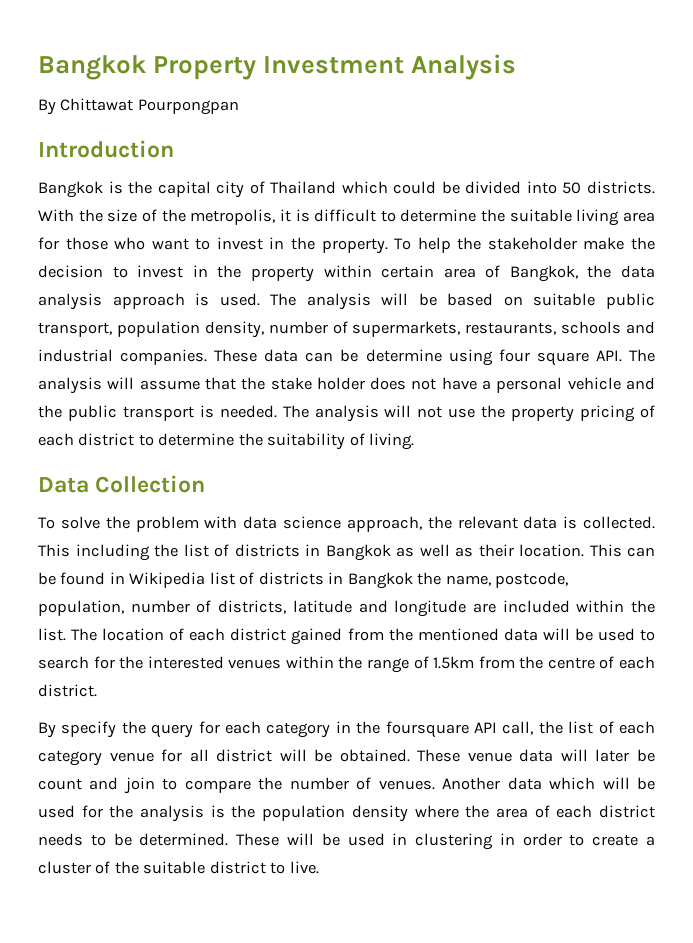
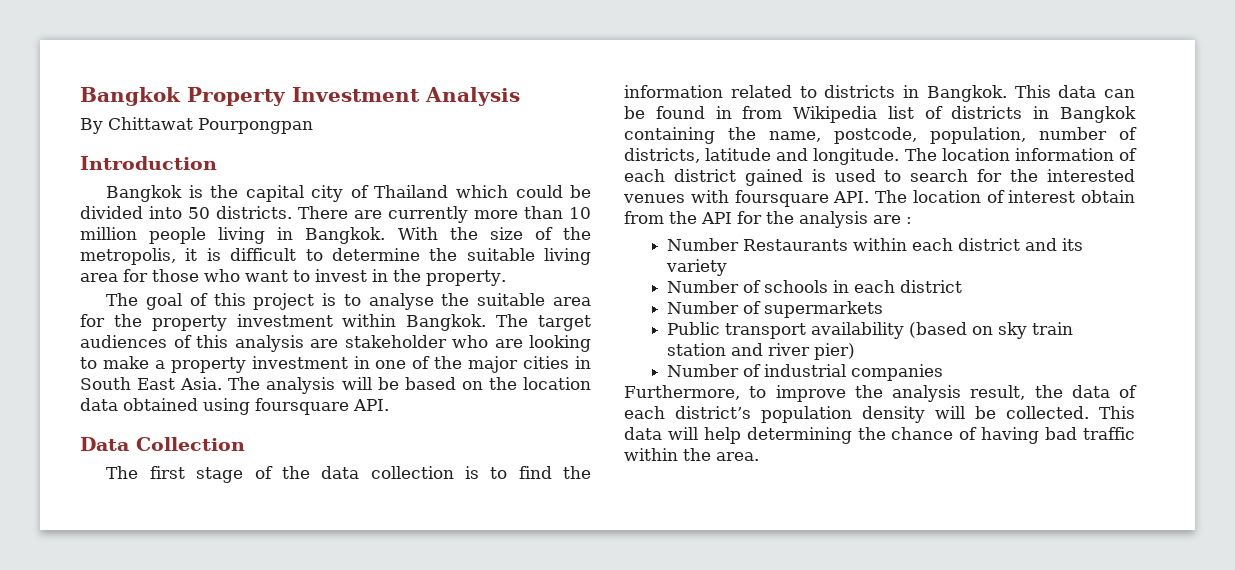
+ There are currently more than 10 million people living in Bangkok.
- With the size of the metropolis, it is difficult to determine the suitable living area for those who want to invest in the property. To help the stakeholder make the decision to invest in the property within certain area of Bangkok, the data analysis approach is used.
+ With the size of the metropolis, it is difficult to determine the suitable living area for those who want to invest in the property.
+ The goal of this project is to analyse the suitable area for the property investment within Bangkok. The target audiences of this analysis are stakeholder who are looking to make a property investment in one of the major cities in South East Asia.
- The analysis will be based on suitable public transport, population density, number of supermarkets, restaurants, schools and industrial companies. These data can be determine using four square API. The analysis will assume that the stake holder does not have a personal vehicle and the public transport is needed. The analysis will not use the property pricing of each district to determine the suitability of living.
+ The analysis will be based on the location data obtained using foursquare API.
  Data Collection
- To solve the problem with data science approach, the relevant data is collected. This including the list of districts in Bangkok as well as their location. This can be found in Wikipedia list of districts in Bangkok the name, postcode, population, number of districts, latitude and longitude are included within the list. The location of each district gained from the mentioned data will be used to search for the interested venues within the range of 1.5km from the centre of each district.
- By specify the query for each category in the foursquare API call, the list of each category venue for all district will be obtained. These venue data will later be count and join to compare the number of venues. Another data which will be used for the analysis is the population density where the area of each district needs to be determined. These will be used in clustering in order to create a cluster of the suitable district to live.
+ The first stage of the data collection is to find the information related to districts in Bangkok. This data can be found in from Wikipedia list of districts in Bangkok containing the name, postcode, population, number of districts, latitude and longitude. The location information of each district gained is used to search for the interested venues with foursquare API. The location of interest obtain from the API for the analysis are :
+ Number Restaurants within each district and its variety
+ Number of schools in each district
+ Number of supermarkets
+ Public transport availability (based on sky train station and river pier)
+ Number of industrial companies
+ Furthermore, to improve the analysis result, the data of each district’s population density will be collected. This data will help determining the chance of having bad traffic within the area.

